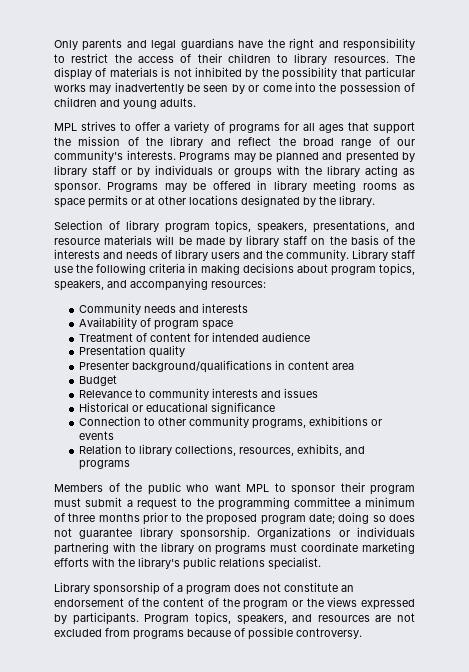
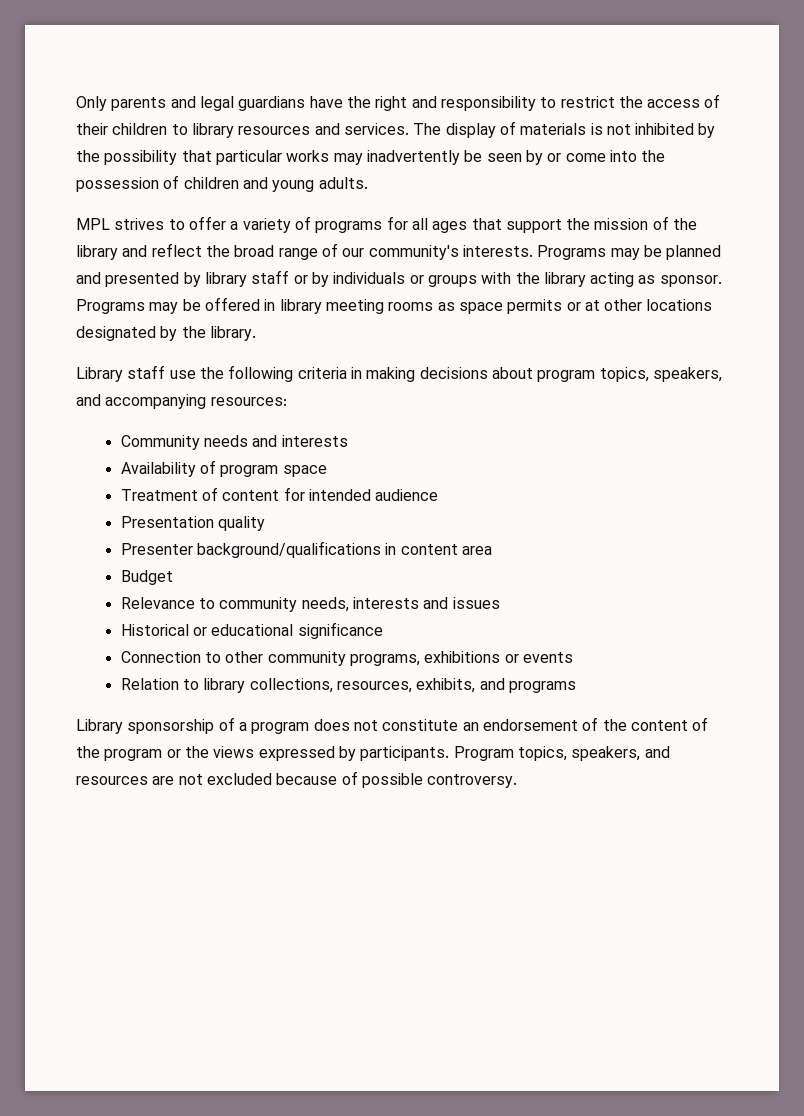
- Only parents and legal guardians have the right and responsibility to restrict the access of their children to library resources.
+ Only parents and legal guardians have the right and responsibility to restrict the access of their children to library resources and services.
- Selection of library program topics, speakers, presentations, and resource materials will be made by library staff on the basis of the interests and needs of library users and the community.
- Relevance to community interests and issues
+ Relevance to community needs, interests and issues
- Members of the public who want MPL to sponsor their program must submit a request to the programming committee a minimum of three months prior to the proposed program date; doing so does not guarantee library sponsorship. Organizations or individuals partnering with the library on programs must coordinate marketing efforts with the library's public relations specialist.
- Program topics, speakers, and resources are not excluded from programs because of possible controversy.
+ Program topics, speakers, and resources are not excluded because of possible controversy.

